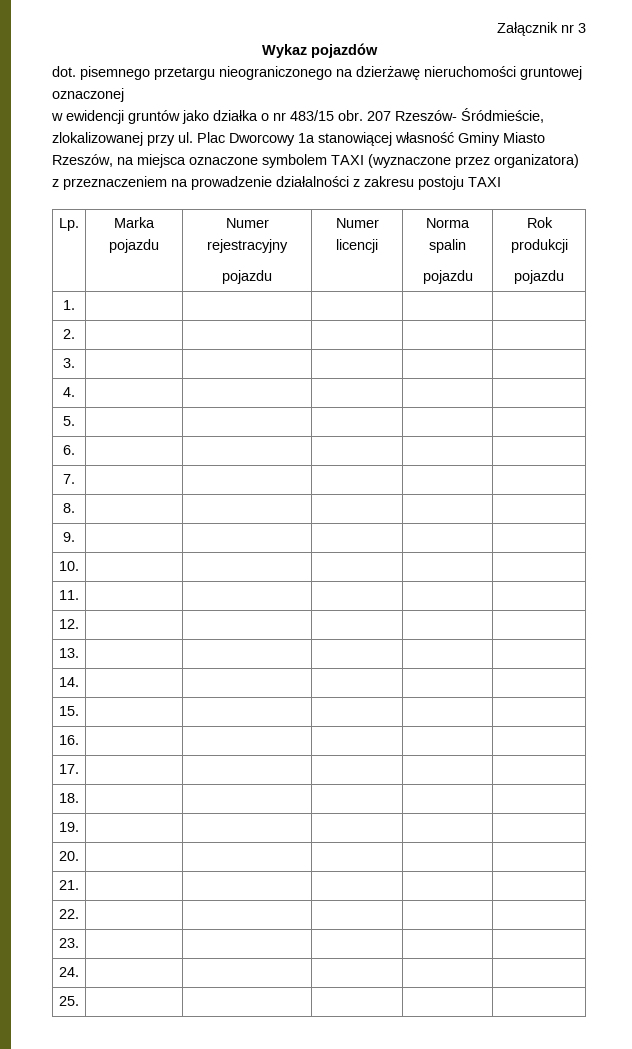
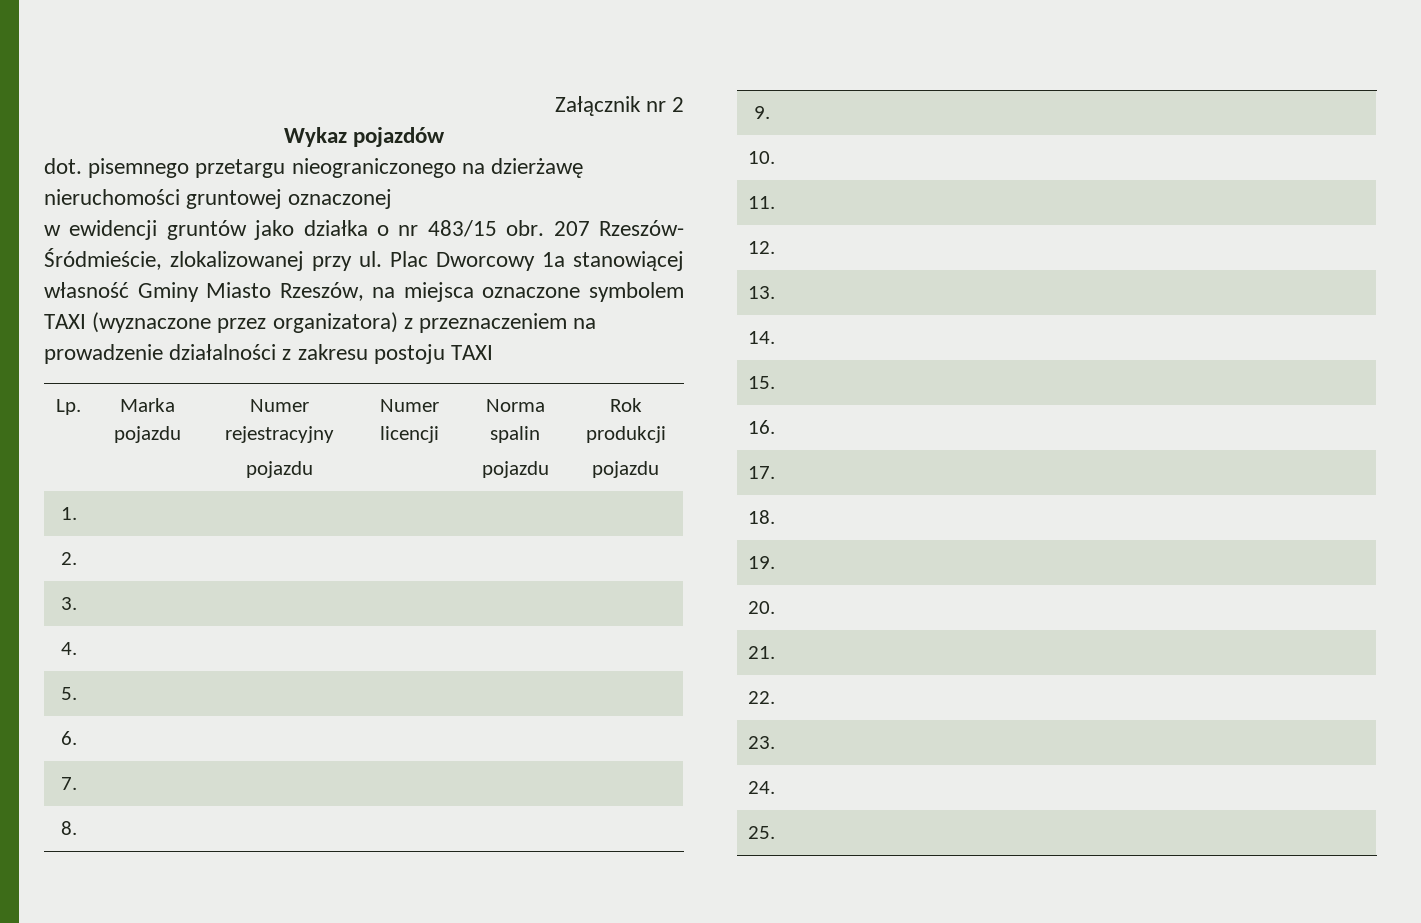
- Załącznik nr 3
+ Załącznik nr 2

